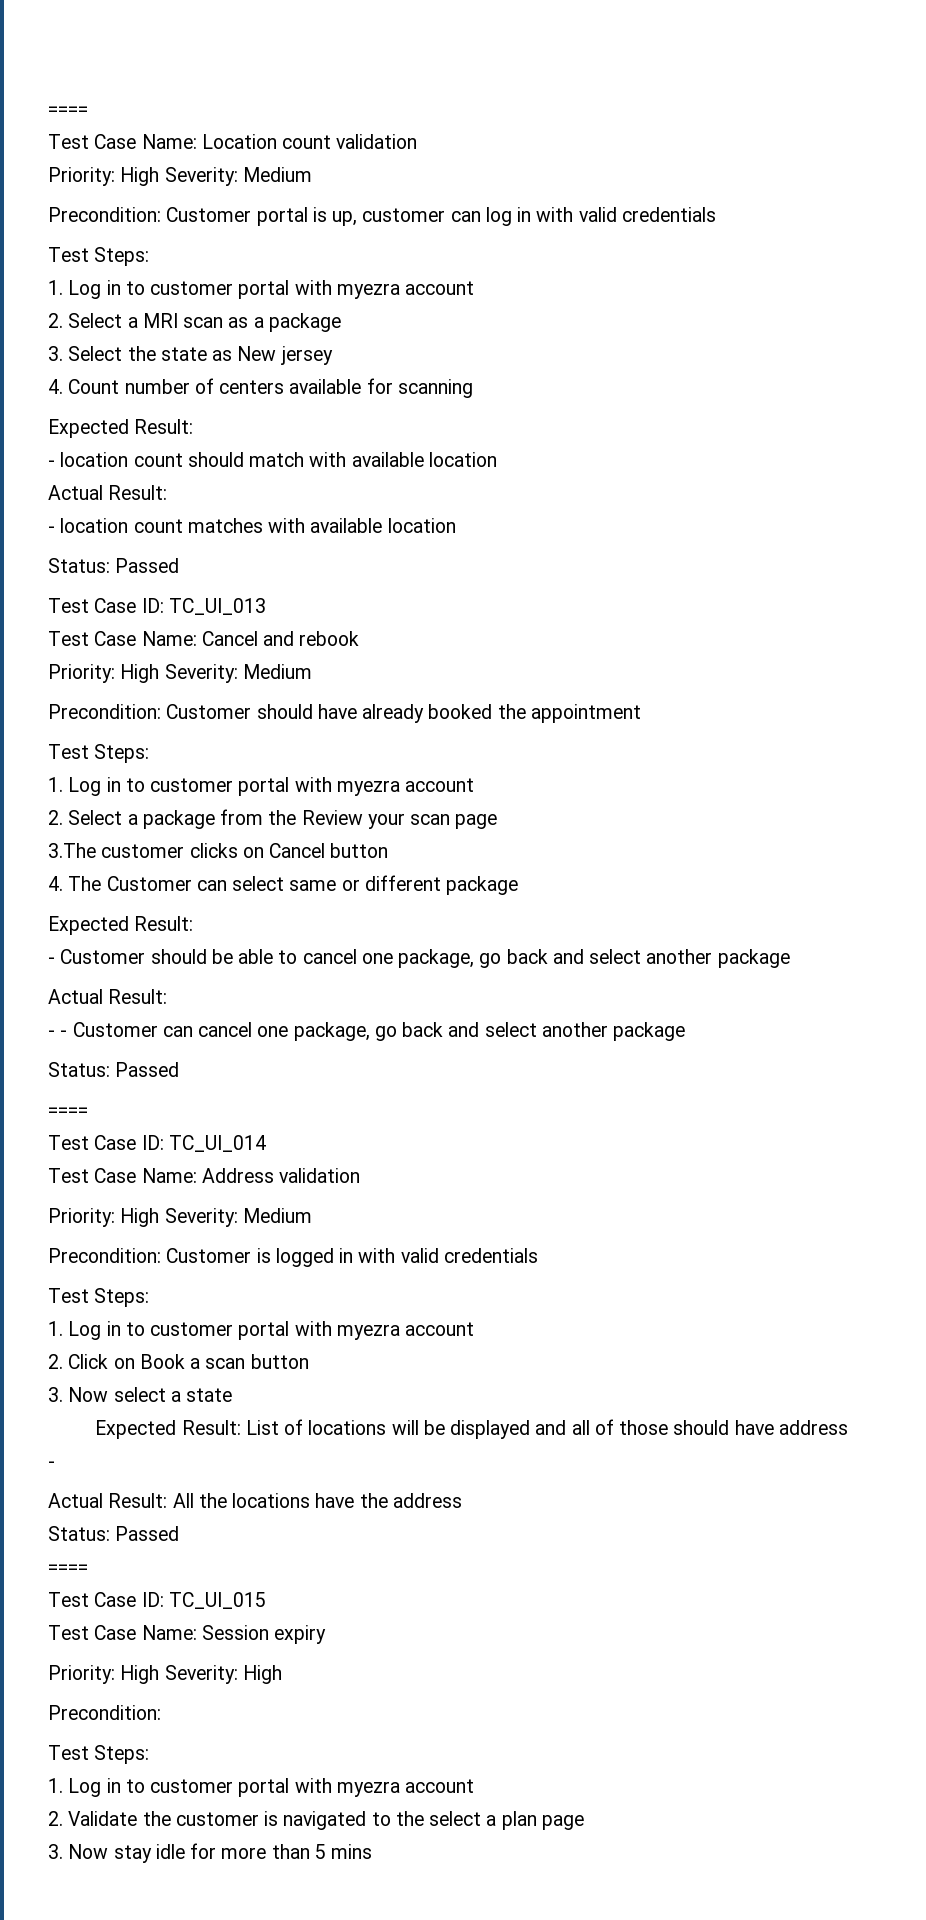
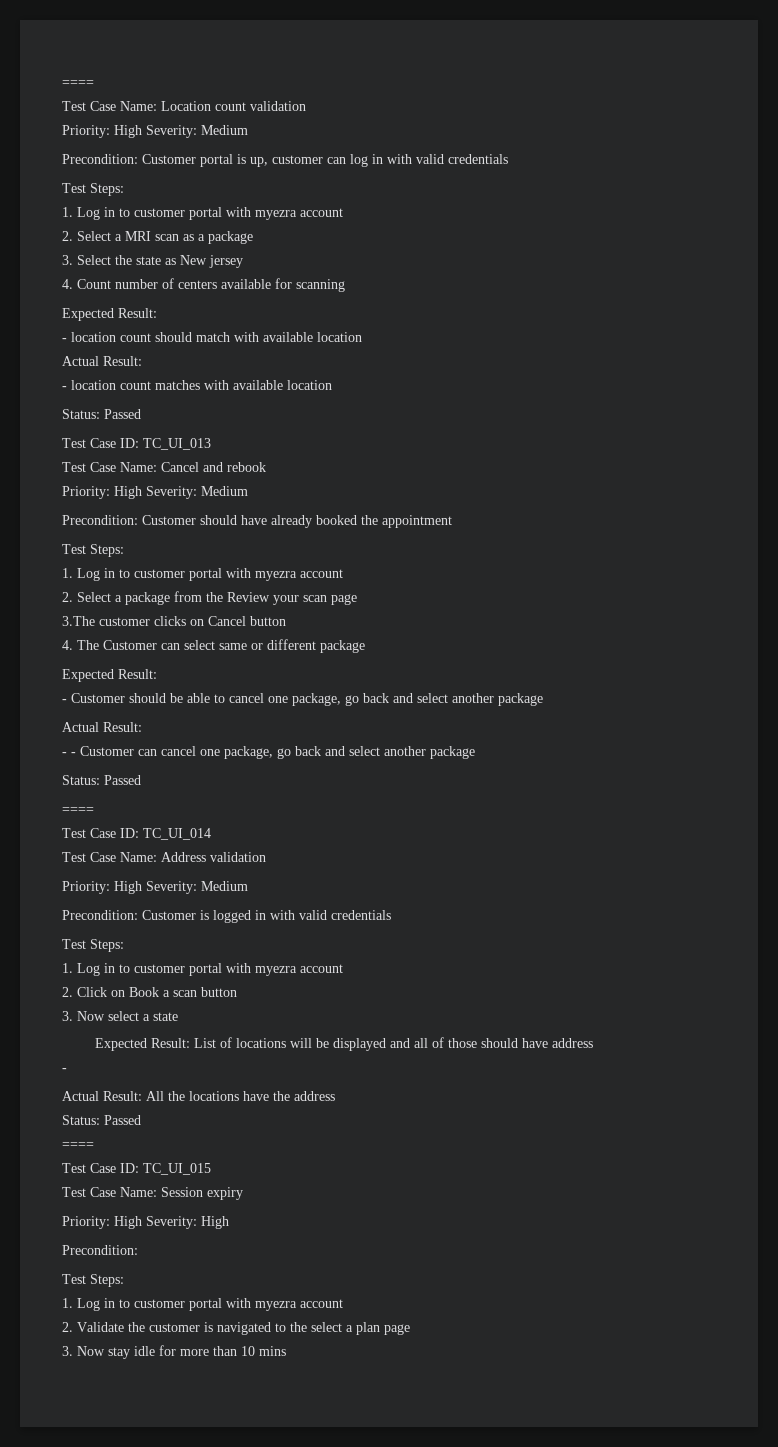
- 3. Now stay idle for more than 5 mins
+ 3. Now stay idle for more than 10 mins

